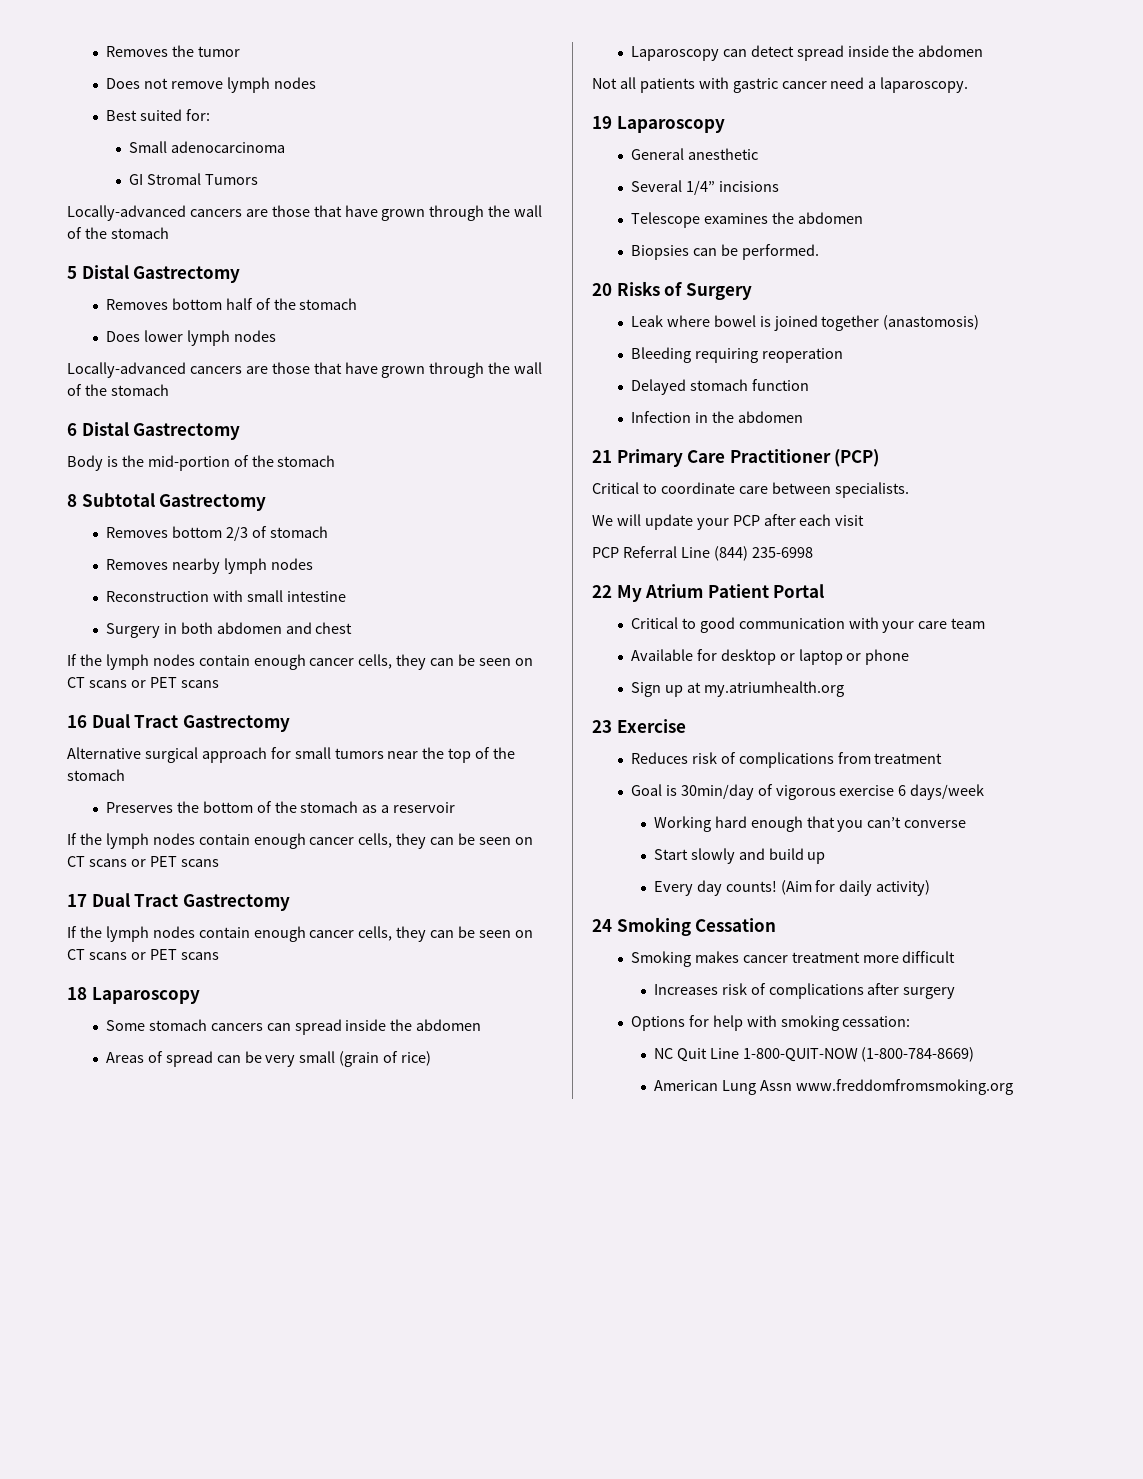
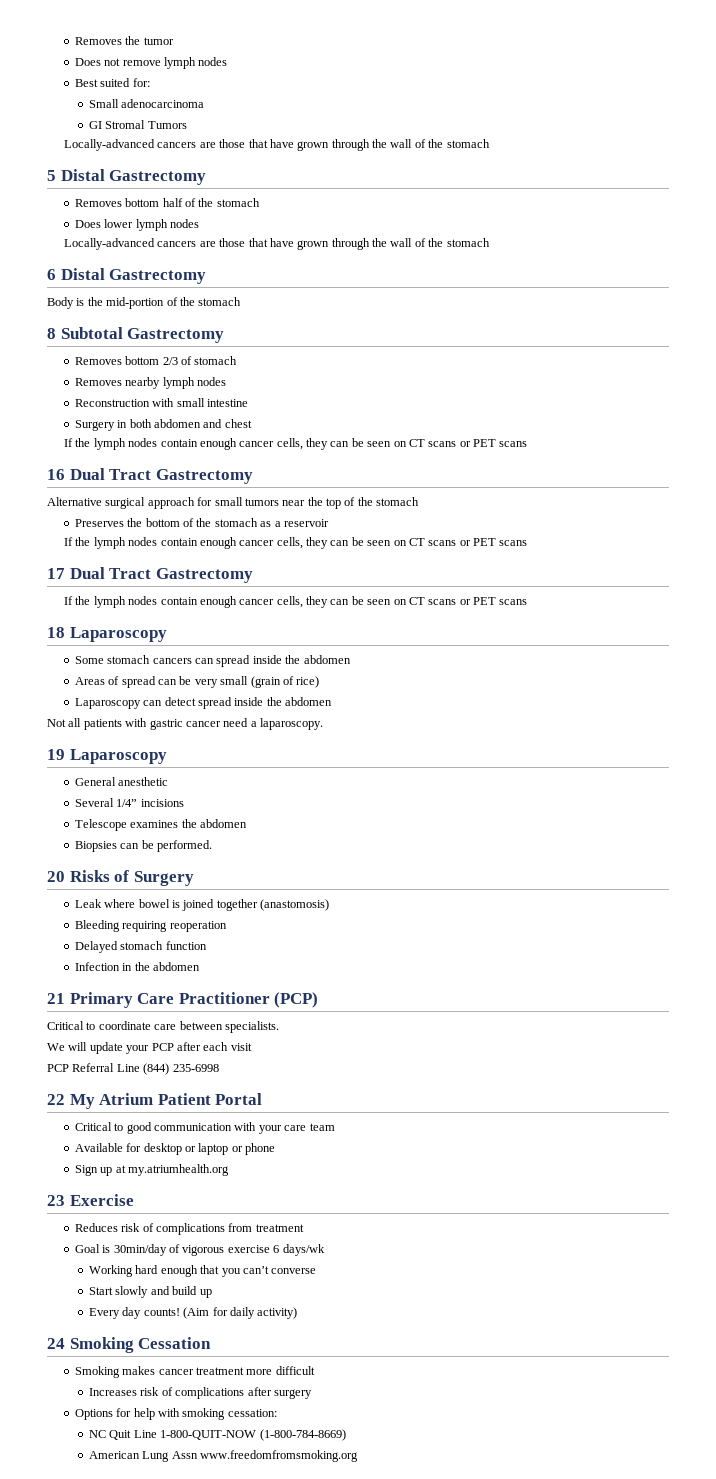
- Goal is 30min/day of vigorous exercise 6 days/week
+ Goal is 30min/day of vigorous exercise 6 days/wk
- American Lung Assn www.freddomfromsmoking.org
+ American Lung Assn www.freedomfromsmoking.org

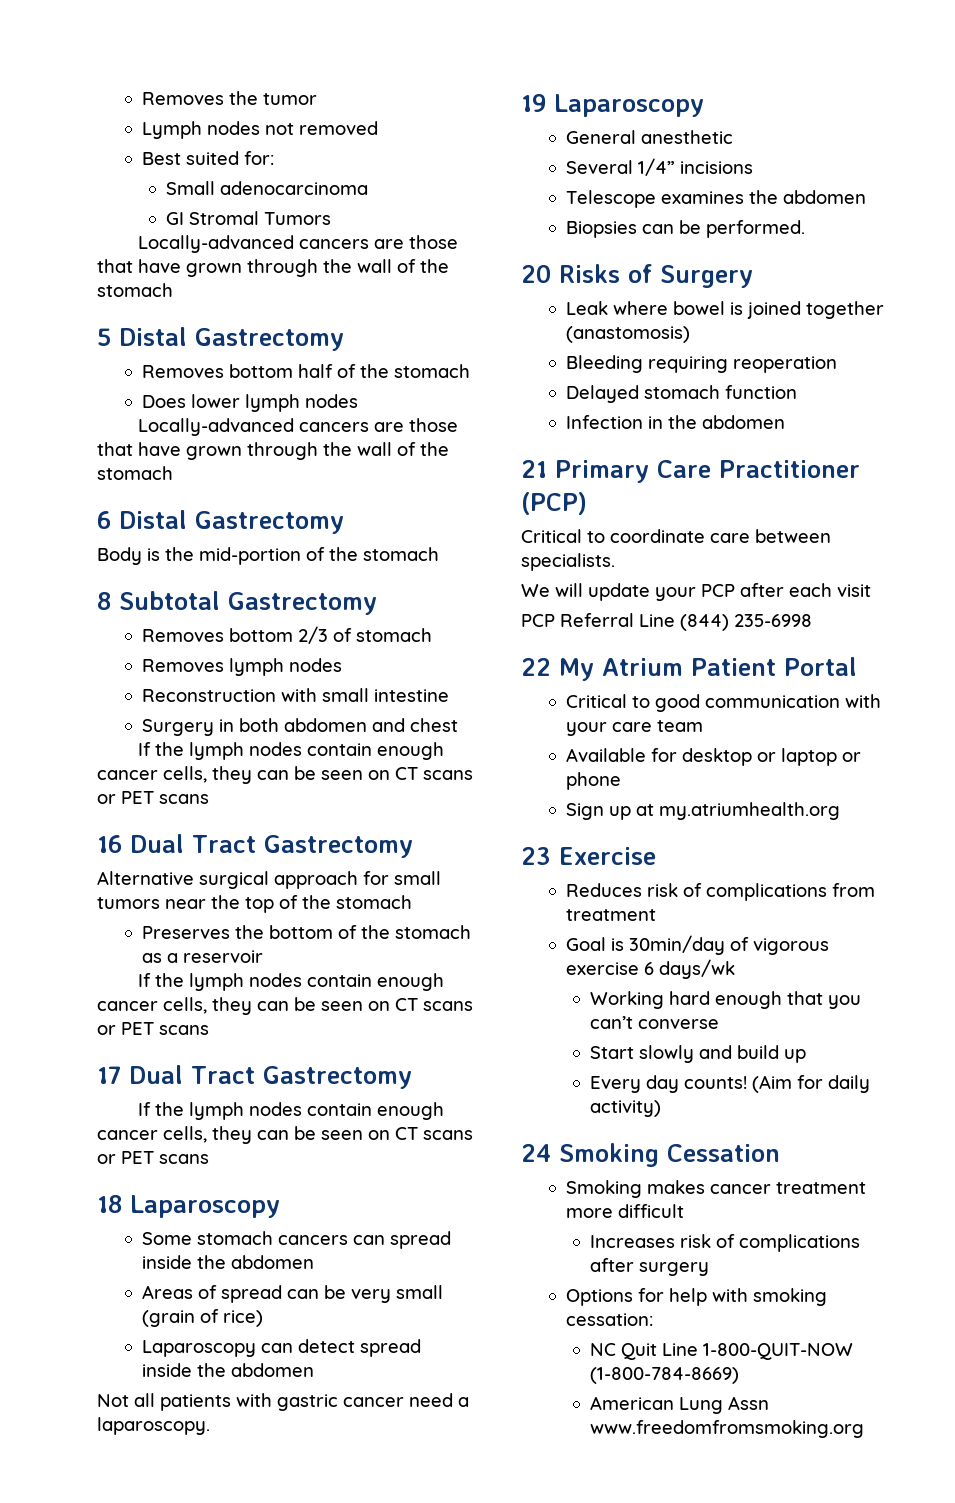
- Does not remove lymph nodes
+ Lymph nodes not removed
- Removes nearby lymph nodes
+ Removes lymph nodes

